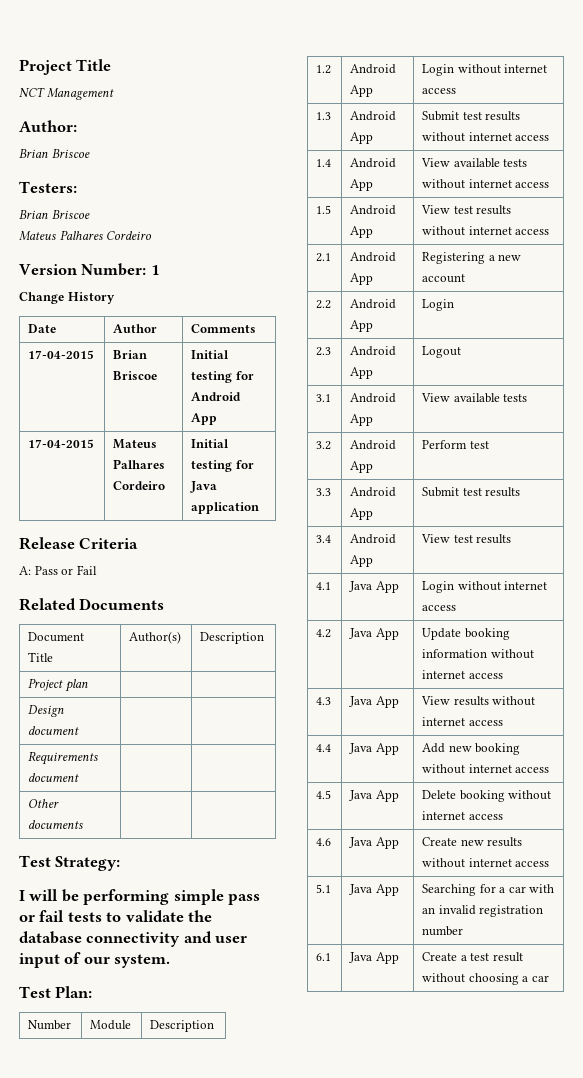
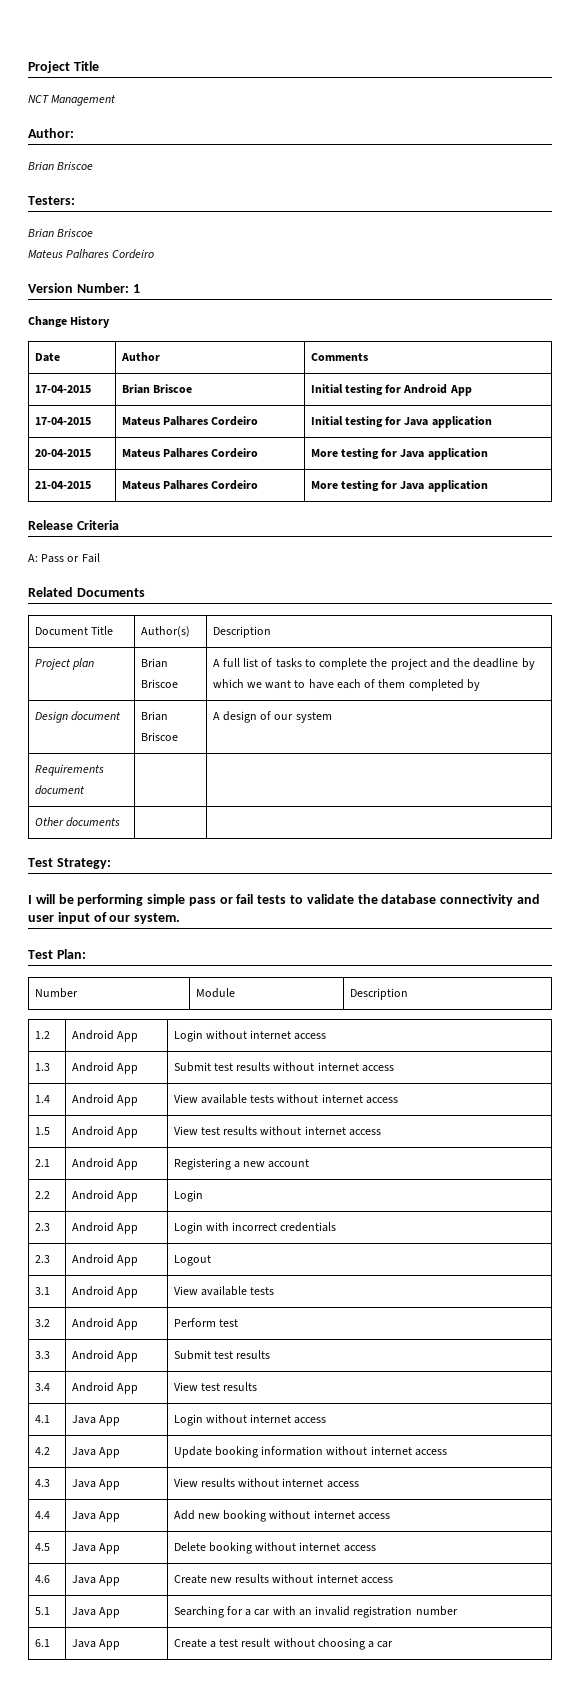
+ 20-04-2015 | Mateus Palhares Cordeiro | More testing for Java application
+ 21-04-2015 | Mateus Palhares Cordeiro | More testing for Java application
- Project plan | |
- Design document | |
+ Project plan | Brian Briscoe | A full list of tasks to complete the project and the deadline by which we want to have each of them completed by
+ Design document | Brian Briscoe | A design of our system
+ 2.3 | Android App | Login with incorrect credentials

